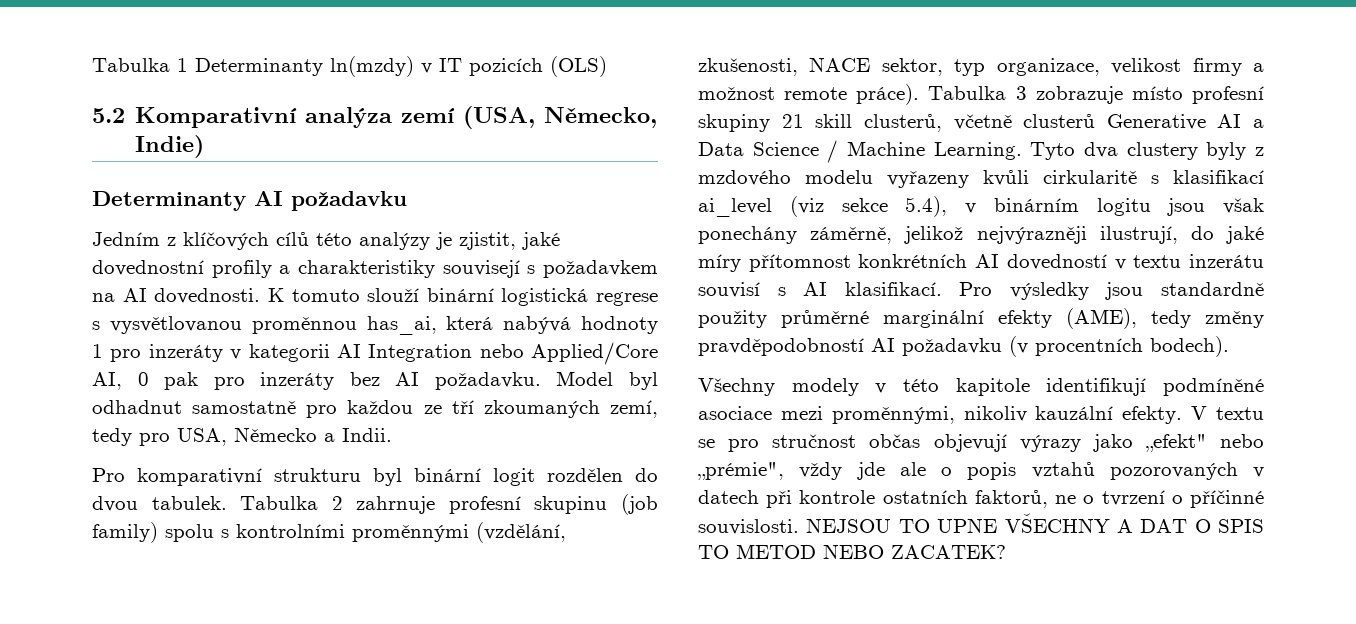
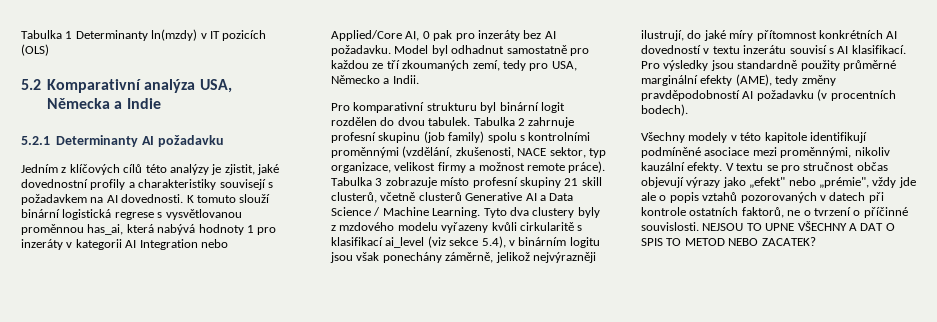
- 5.2 Komparativní analýza zemí (USA, Německo, Indie)
- Determinanty AI požadavku
+ 5.2 Komparativní analýza USA, Německa a Indie
+ 5.2.1 Determinanty AI požadavku

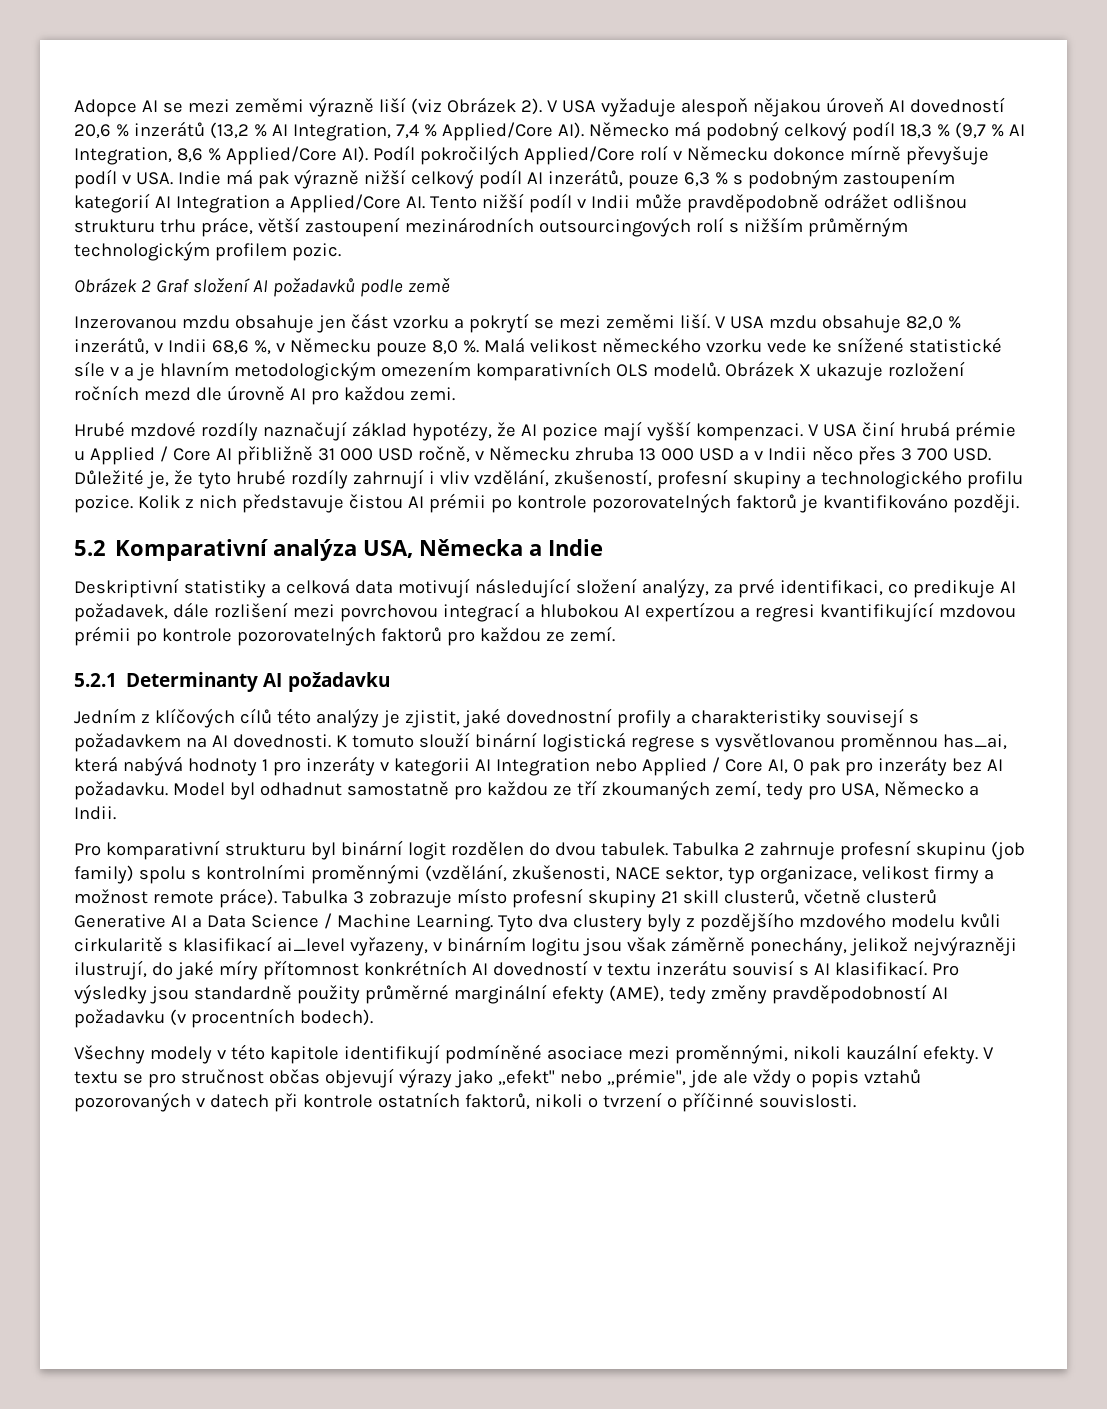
- Tabulka 1 Determinanty ln(mzdy) v IT pozicích (OLS)
+ Adopce AI se mezi zeměmi výrazně liší (viz Obrázek 2). V USA vyžaduje alespoň nějakou úroveň AI dovedností 20,6 % inzerátů (13,2 % AI Integration, 7,4 % Applied/Core AI). Německo má podobný celkový podíl 18,3 % (9,7 % AI Integration, 8,6 % Applied/Core AI). Podíl pokročilých Applied/Core rolí v Německu dokonce mírně převyšuje podíl v USA. Indie má pak výrazně nižší celkový podíl AI inzerátů, pouze 6,3 % s podobným zastoupením kategorií AI Integration a Applied/Core AI. Tento nižší podíl v Indii může pravděpodobně odrážet odlišnou strukturu trhu práce, větší zastoupení mezinárodních outsourcingových rolí s nižším průměrným technologickým profilem pozic.
+ Obrázek 2 Graf složení AI požadavků podle země
+ Inzerovanou mzdu obsahuje jen část vzorku a pokrytí se mezi zeměmi liší. V USA mzdu obsahuje 82,0 % inzerátů, v Indii 68,6 %, v Německu pouze 8,0 %. Malá velikost německého vzorku vede ke snížené statistické síle v a je hlavním metodologickým omezením komparativních OLS modelů. Obrázek X ukazuje rozložení ročních mezd dle úrovně AI pro každou zemi.
+ Hrubé mzdové rozdíly naznačují základ hypotézy, že AI pozice mají vyšší kompenzaci. V USA činí hrubá prémie u Applied / Core AI přibližně 31 000 USD ročně, v Německu zhruba 13 000 USD a v Indii něco přes 3 700 USD. Důležité je, že tyto hrubé rozdíly zahrnují i vliv vzdělání, zkušeností, profesní skupiny a technologického profilu pozice. Kolik z nich představuje čistou AI prémii po kontrole pozorovatelných faktorů je kvantifikováno později.
+ Deskriptivní statistiky a celková data motivují následující složení analýzy, za prvé identifikaci, co predikuje AI požadavek, dále rozlišení mezi povrchovou integrací a hlubokou AI expertízou a regresi kvantifikující mzdovou prémii po kontrole pozorovatelných faktorů pro každou ze zemí.
- K tomuto slouží binární logistická regrese s vysvětlovanou proměnnou has_ai, která nabývá hodnoty 1 pro inzeráty v kategorii AI Integration nebo Applied/Core AI, 0 pak pro inzeráty bez AI požadavku.
+ K tomuto slouží binární logistická regrese s vysvětlovanou proměnnou has_ai, která nabývá hodnoty 1 pro inzeráty v kategorii AI Integration nebo Applied / Core AI, 0 pak pro inzeráty bez AI požadavku.
- Tyto dva clustery byly z mzdového modelu vyřazeny kvůli cirkularitě s klasifikací ai_level (viz sekce 5.4), v binárním logitu jsou však ponechány záměrně, jelikož nejvýrazněji ilustrují, do jaké míry přítomnost konkrétních AI dovedností v textu inzerátu souvisí s AI klasifikací.
+ Tyto dva clustery byly z pozdějšího mzdového modelu kvůli cirkularitě s klasifikací ai_level vyřazeny, v binárním logitu jsou však záměrně ponechány, jelikož nejvýrazněji ilustrují, do jaké míry přítomnost konkrétních AI dovedností v textu inzerátu souvisí s AI klasifikací.
- Všechny modely v této kapitole identifikují podmíněné asociace mezi proměnnými, nikoliv kauzální efekty.
+ Všechny modely v této kapitole identifikují podmíněné asociace mezi proměnnými, nikoli kauzální efekty.
- V textu se pro stručnost občas objevují výrazy jako „efekt" nebo „prémie", vždy jde ale o popis vztahů pozorovaných v datech při kontrole ostatních faktorů, ne o tvrzení o příčinné souvislosti. NEJSOU TO UPNE VŠECHNY A DAT O SPIS TO METOD NEBO ZACATEK?
+ V textu se pro stručnost občas objevují výrazy jako „efekt" nebo „prémie", jde ale vždy o popis vztahů pozorovaných v datech při kontrole ostatních faktorů, nikoli o tvrzení o příčinné souvislosti.

